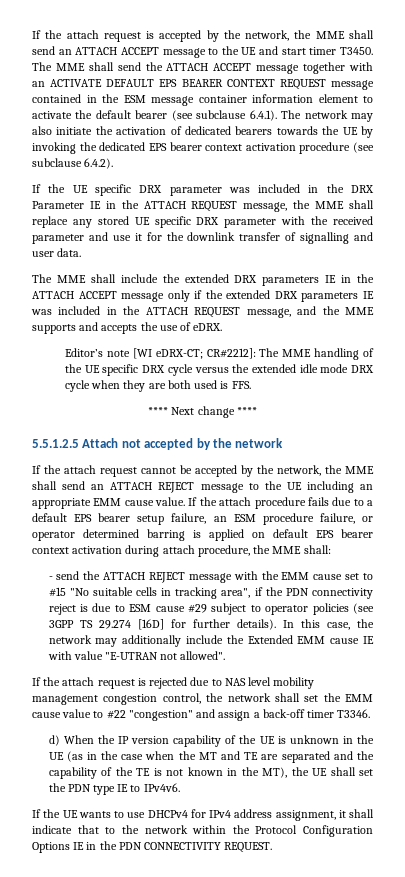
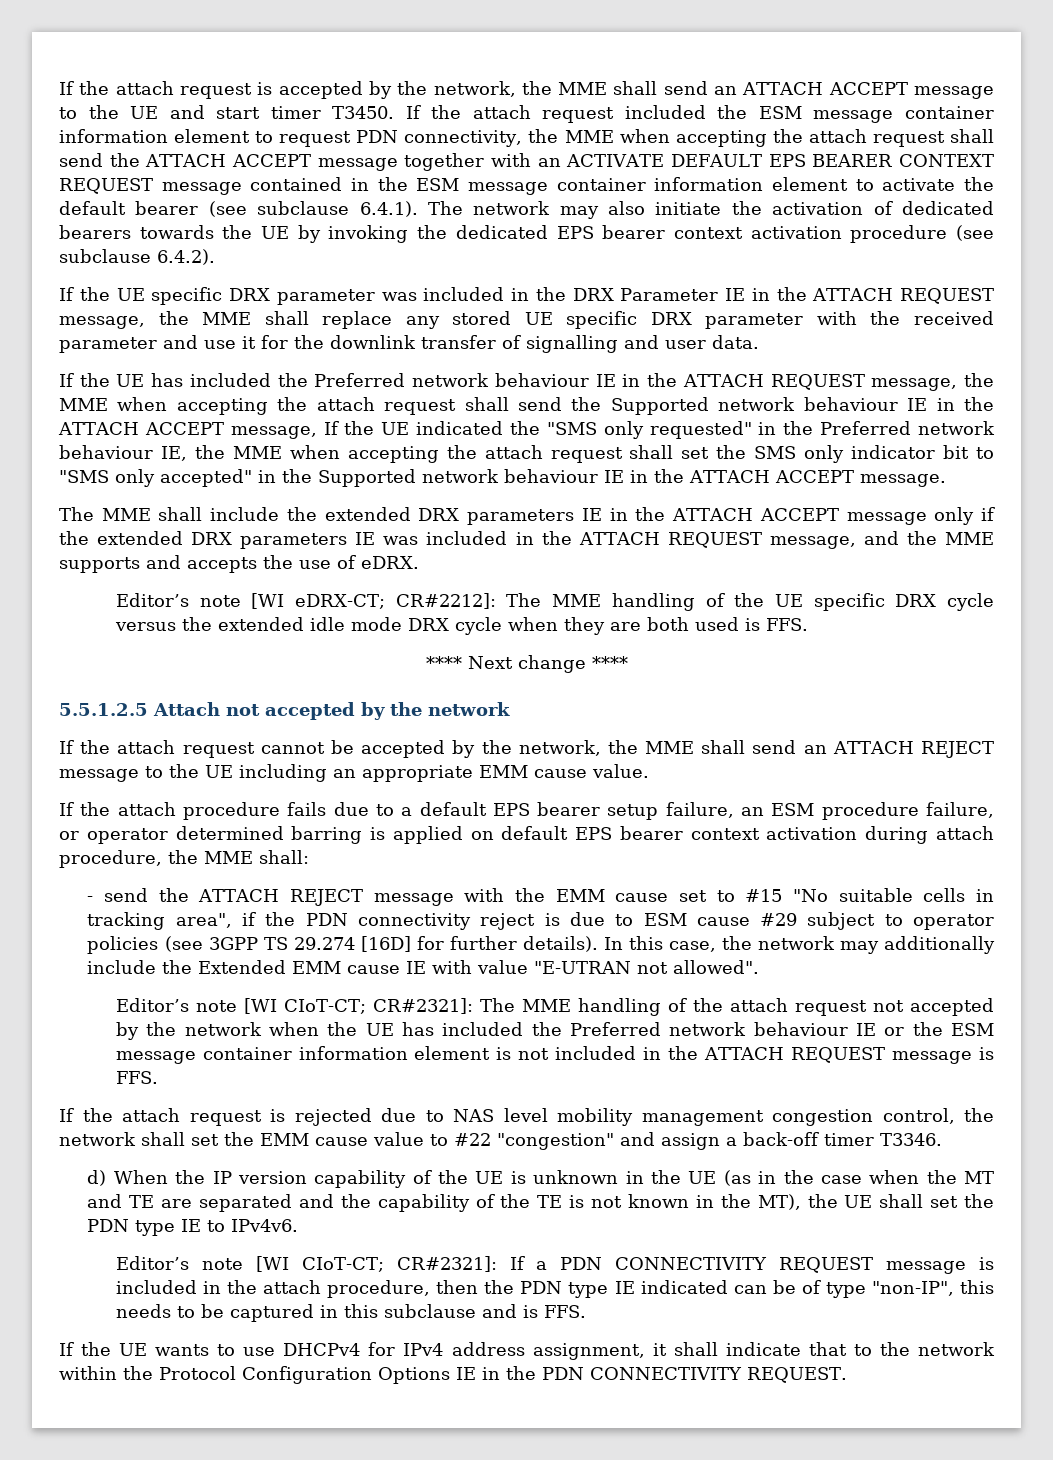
- The MME shall send the ATTACH ACCEPT message together with an ACTIVATE DEFAULT EPS BEARER CONTEXT REQUEST message contained in the ESM message container information element to activate the default bearer (see subclause 6.4.1). The network may also initiate the activation of dedicated bearers towards the UE by invoking the dedicated EPS bearer context activation procedure (see subclause 6.4.2).
+ If the attach request included the ESM message container information element to request PDN connectivity, the MME when accepting the attach request shall send the ATTACH ACCEPT message together with an ACTIVATE DEFAULT EPS BEARER CONTEXT REQUEST message contained in the ESM message container information element to activate the default bearer (see subclause 6.4.1). The network may also initiate the activation of dedicated bearers towards the UE by invoking the dedicated EPS bearer context activation procedure (see subclause 6.4.2).
+ If the UE has included the Preferred network behaviour IE in the ATTACH REQUEST message, the MME when accepting the attach request shall send the Supported network behaviour IE in the ATTACH ACCEPT message, If the UE indicated the "SMS only requested" in the Preferred network behaviour IE, the MME when accepting the attach request shall set the SMS only indicator bit to "SMS only accepted" in the Supported network behaviour IE in the ATTACH ACCEPT message.
- If the attach request cannot be accepted by the network, the MME shall send an ATTACH REJECT message to the UE including an appropriate EMM cause value. If the attach procedure fails due to a default EPS bearer setup failure, an ESM procedure failure, or operator determined barring is applied on default EPS bearer context activation during attach procedure, the MME shall:
+ If the attach request cannot be accepted by the network, the MME shall send an ATTACH REJECT message to the UE including an appropriate EMM cause value.
+ If the attach procedure fails due to a default EPS bearer setup failure, an ESM procedure failure, or operator determined barring is applied on default EPS bearer context activation during attach procedure, the MME shall:
+ Editor’s note [WI CIoT-CT; CR#2321]: The MME handling of the attach request not accepted by the network when the UE has included the Preferred network behaviour IE or the ESM message container information element is not included in the ATTACH REQUEST message is FFS.
+ Editor’s note [WI CIoT-CT; CR#2321]: If a PDN CONNECTIVITY REQUEST message is included in the attach procedure, then the PDN type IE indicated can be of type "non-IP", this needs to be captured in this subclause and is FFS.

